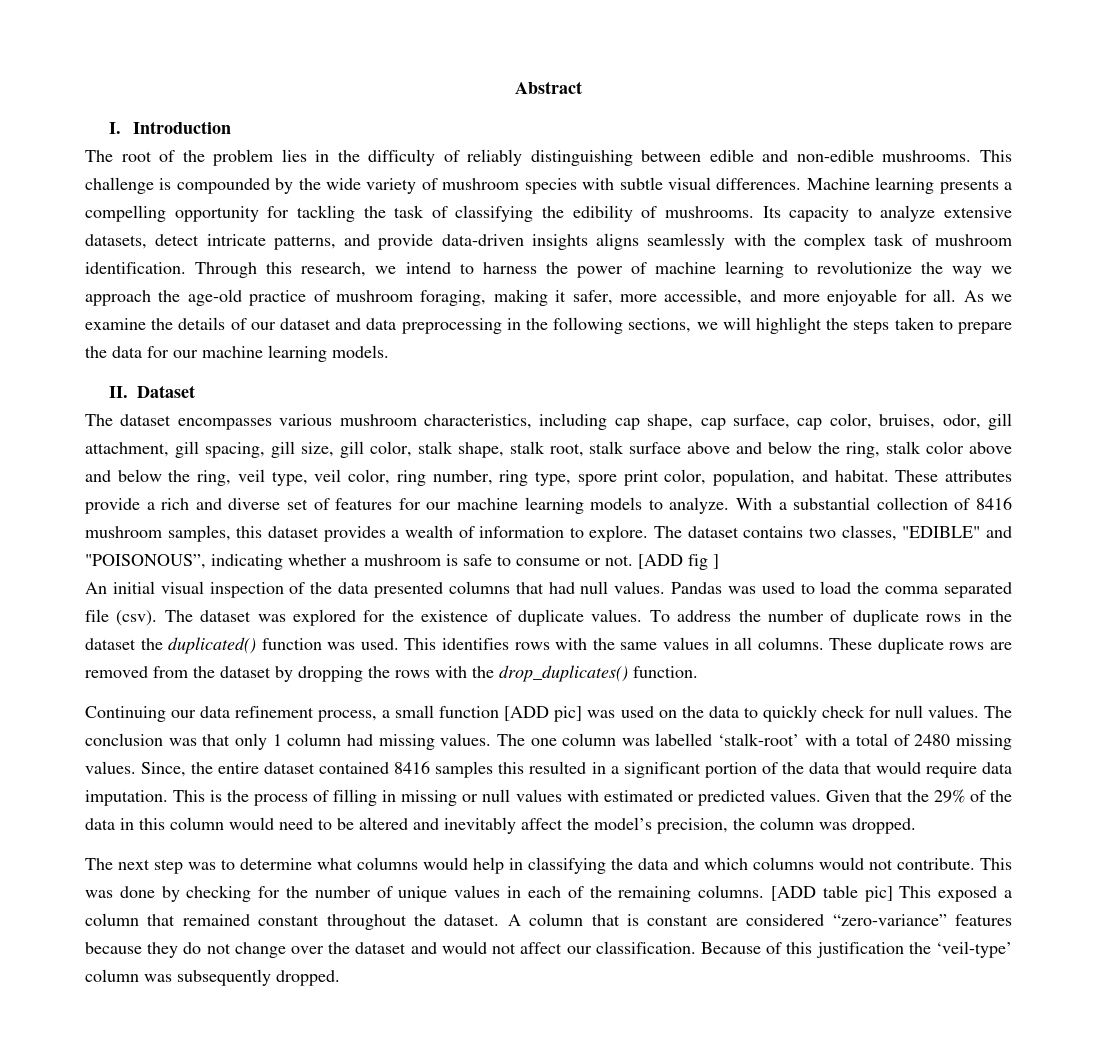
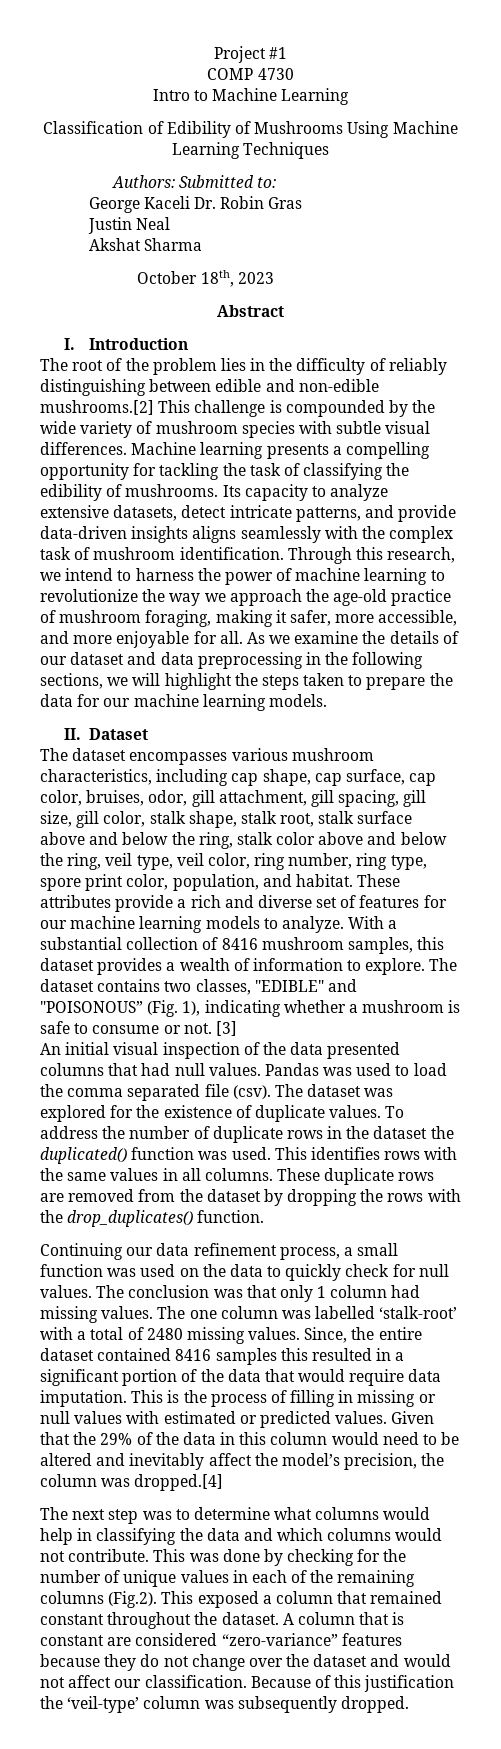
+ Project #1
+ COMP 4730
+ Intro to Machine Learning
+ Classification of Edibility of Mushrooms Using Machine Learning Techniques
+ Authors: Submitted to:
+ George Kaceli Dr. Robin Gras
+ Justin Neal
+ Akshat Sharma
+ October 18th, 2023
- The root of the problem lies in the difficulty of reliably distinguishing between edible and non-edible mushrooms. This challenge is compounded by the wide variety of mushroom species with subtle visual differences.
+ The root of the problem lies in the difficulty of reliably distinguishing between edible and non-edible mushrooms.[2] This challenge is compounded by the wide variety of mushroom species with subtle visual differences.
- The dataset contains two classes, "EDIBLE" and "POISONOUS”, indicating whether a mushroom is safe to consume or not.
+ The dataset contains two classes, "EDIBLE" and "POISONOUS” (Fig. 1), indicating whether a mushroom is safe to consume or not.
- [ADD fig ]
+ [3]
- Continuing our data refinement process, a small function [ADD pic] was used on the data to quickly check for null values.
+ Continuing our data refinement process, a small function was used on the data to quickly check for null values.
- Given that the 29% of the data in this column would need to be altered and inevitably affect the model’s precision, the column was dropped.
+ Given that the 29% of the data in this column would need to be altered and inevitably affect the model’s precision, the column was dropped.[4]
- This was done by checking for the number of unique values in each of the remaining columns. [ADD table pic] This exposed a column that remained constant throughout the dataset.
+ This was done by checking for the number of unique values in each of the remaining columns (Fig.2). This exposed a column that remained constant throughout the dataset.

